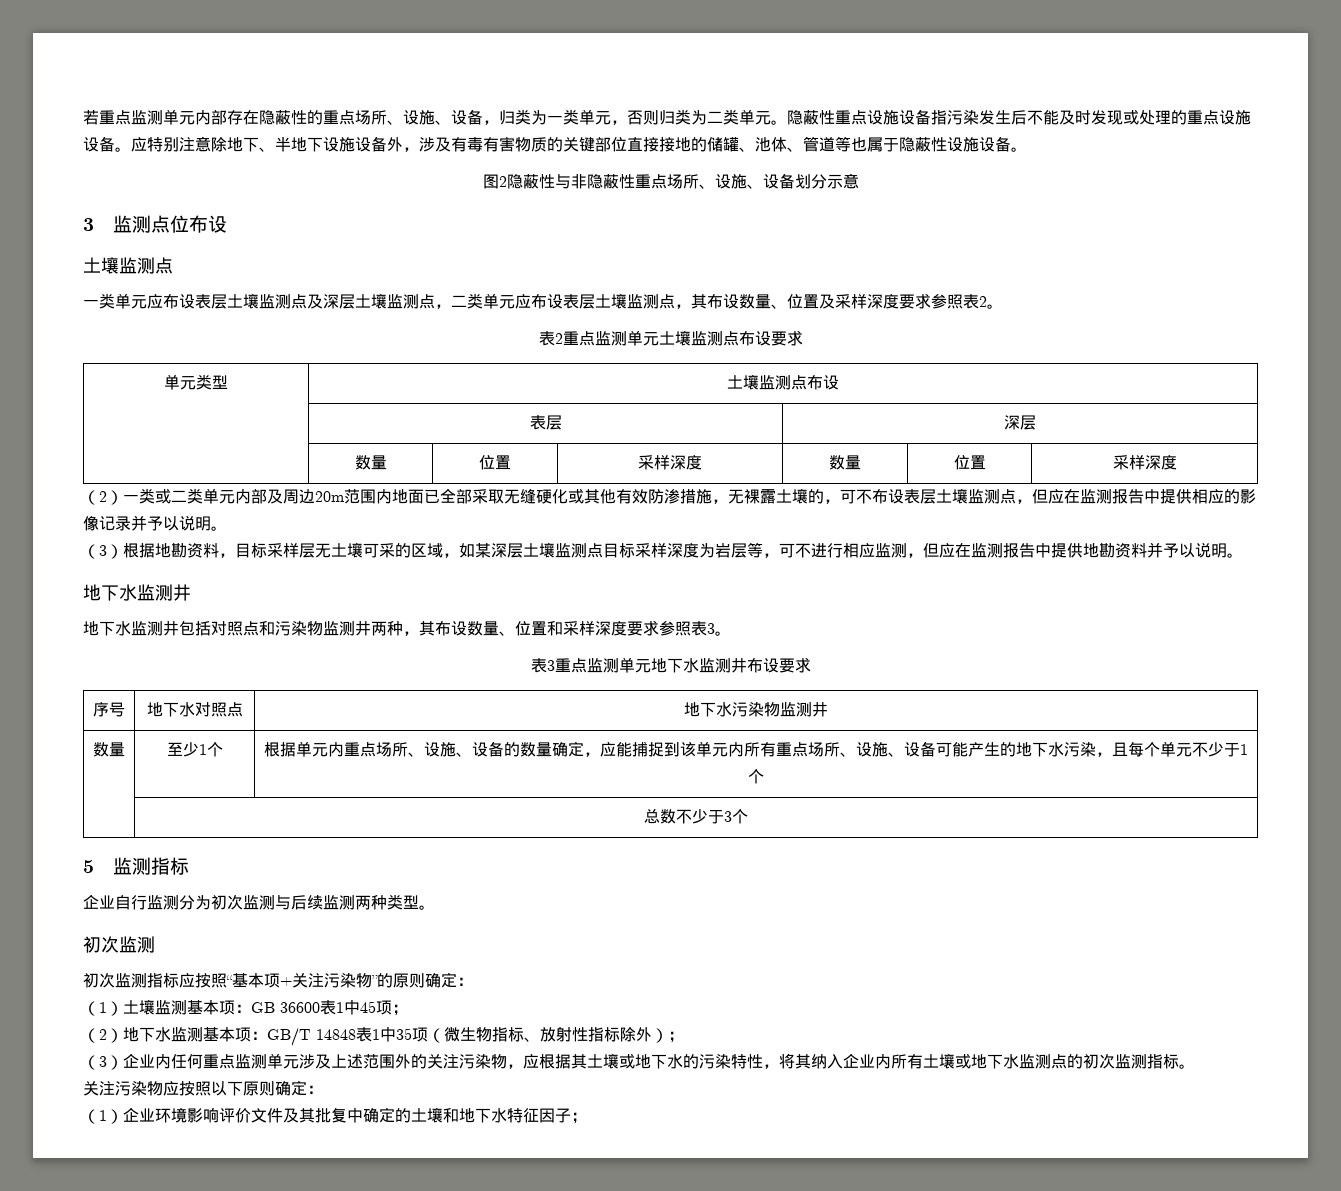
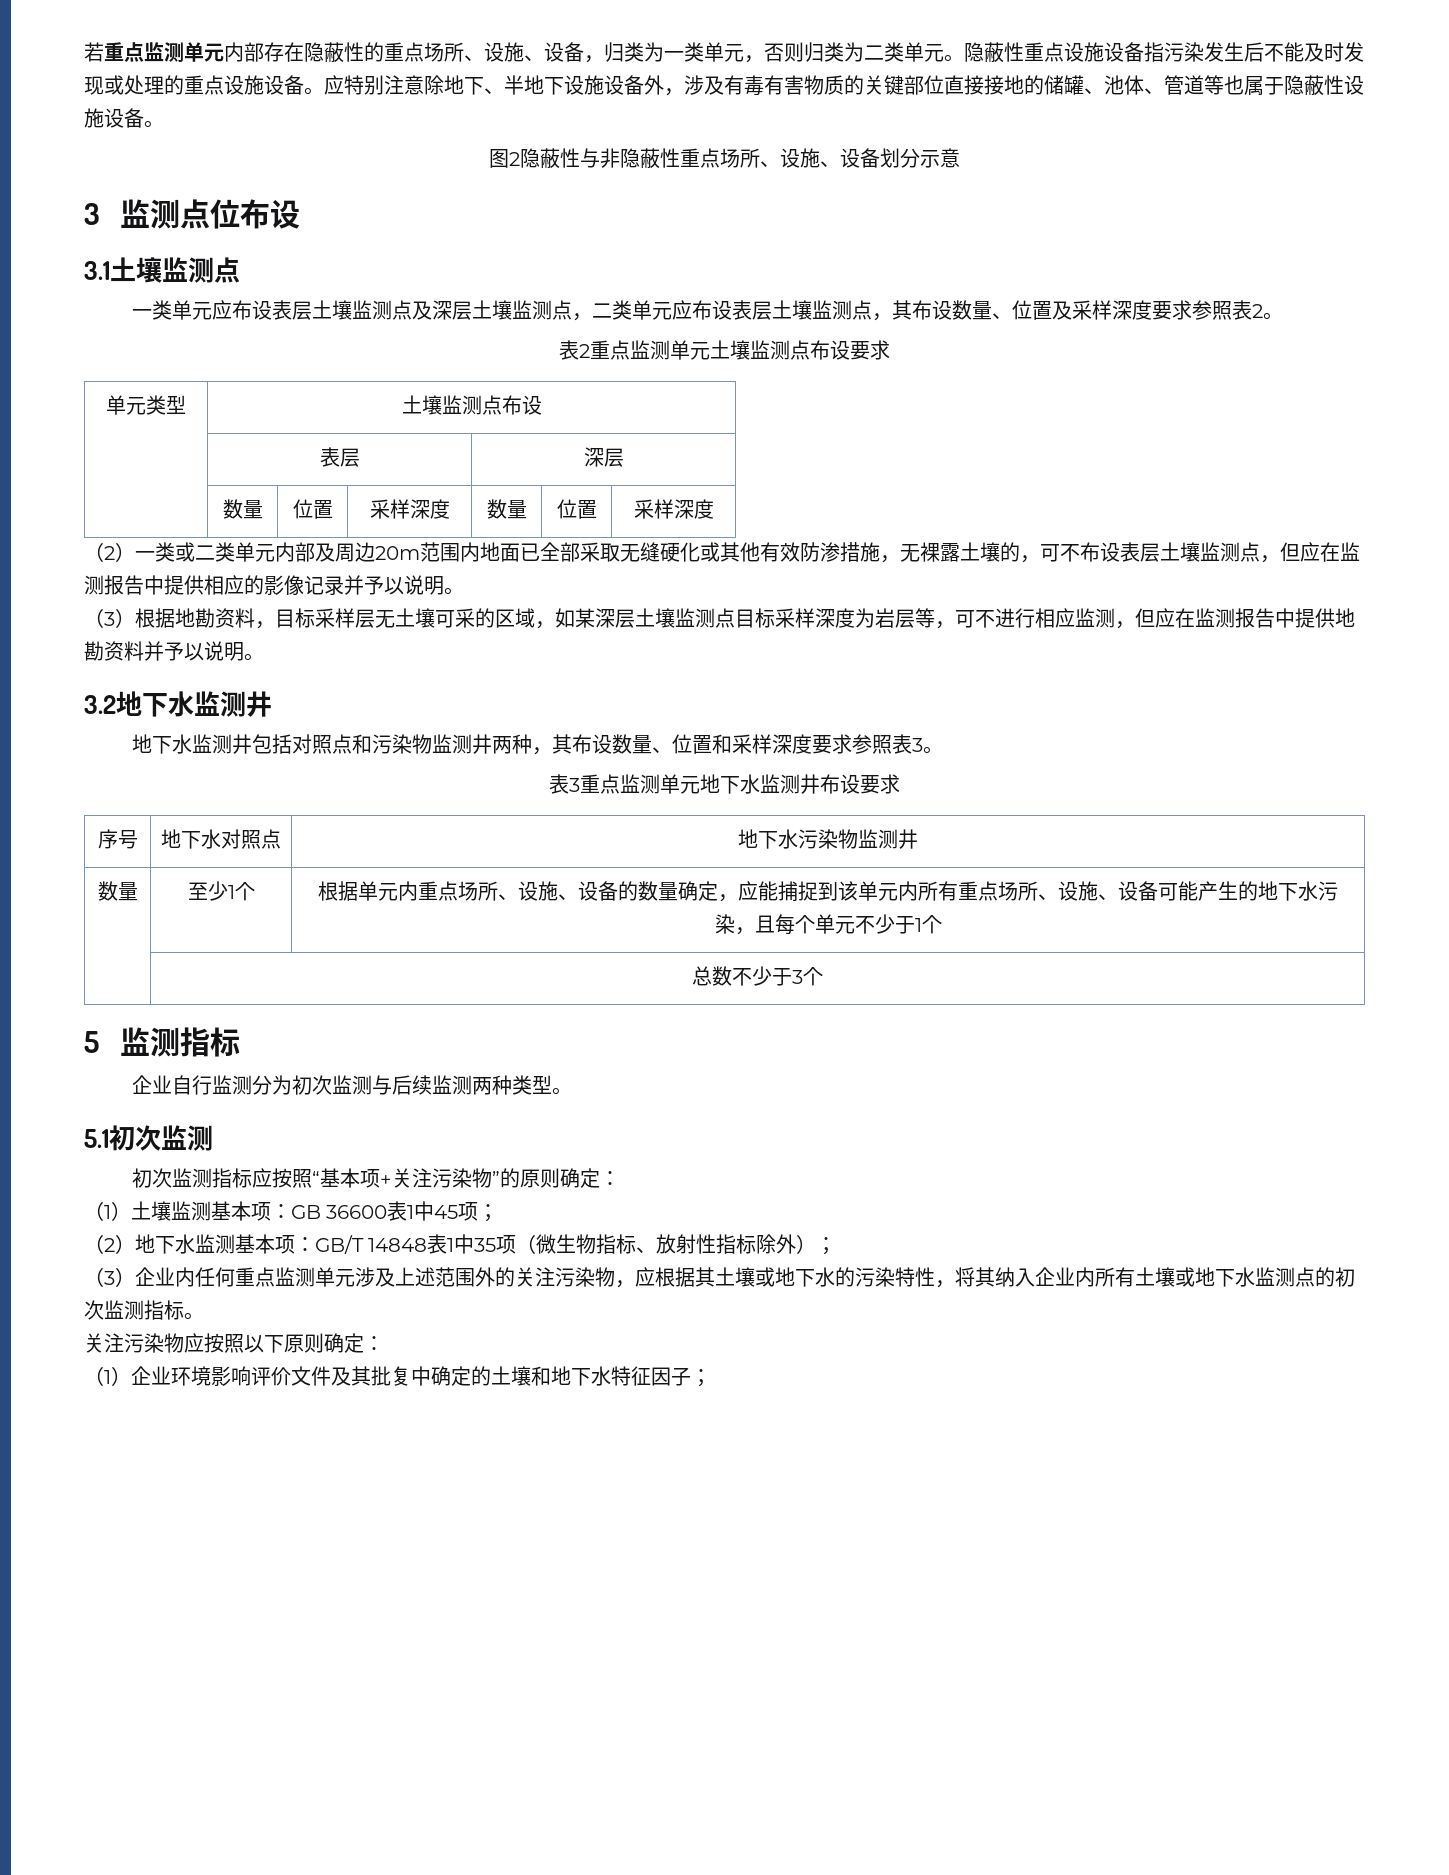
  3监测点位布设
- 土壤监测点
+ 3.1土壤监测点
  （3）根据地勘资料，目标采样层无土壤可采的区域，如某深层土壤监测点目标采样深度为岩层等，可不进行相应监测，但应在监测报告中提供地勘资料并予以说明。
- 地下水监测井
+ 3.2地下水监测井
  企业自行监测分为初次监测与后续监测两种类型。
- 初次监测
+ 5.1初次监测

